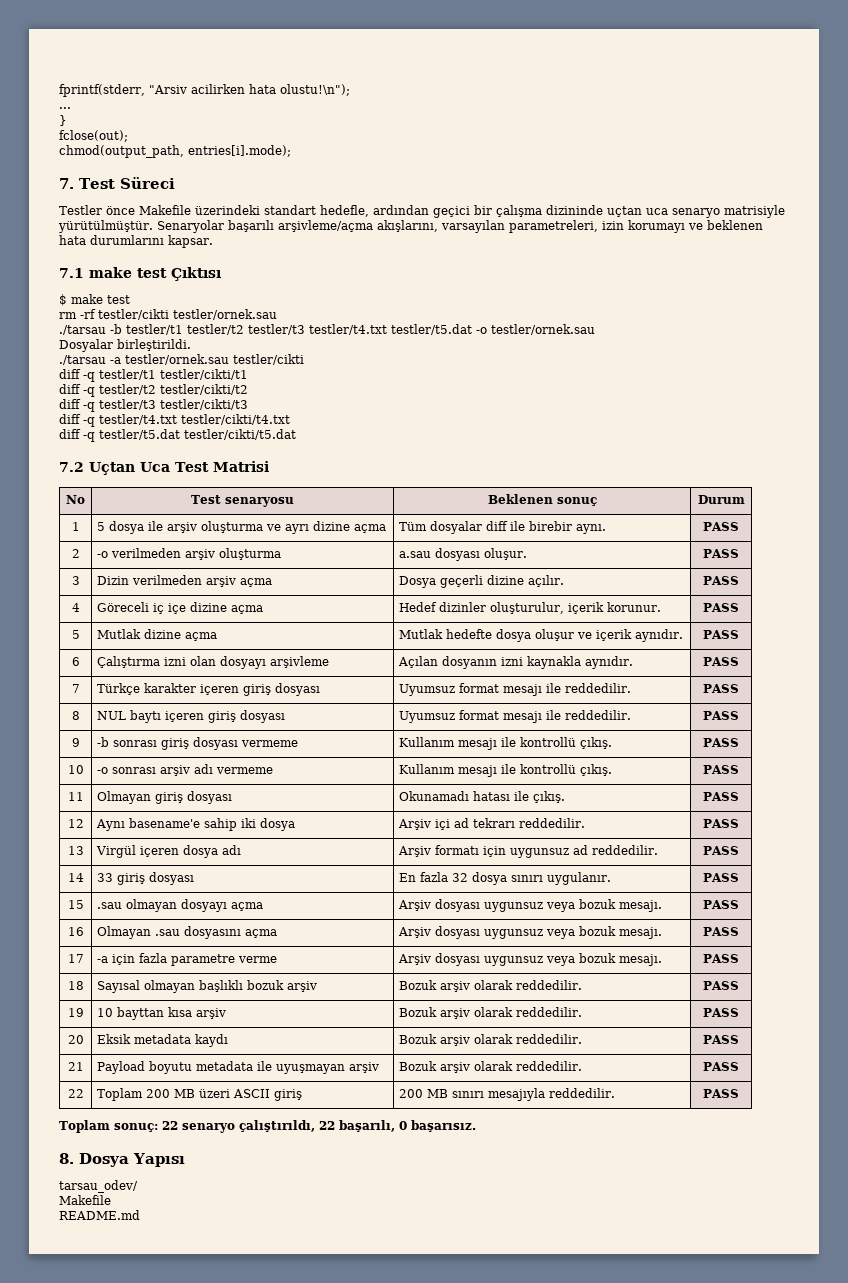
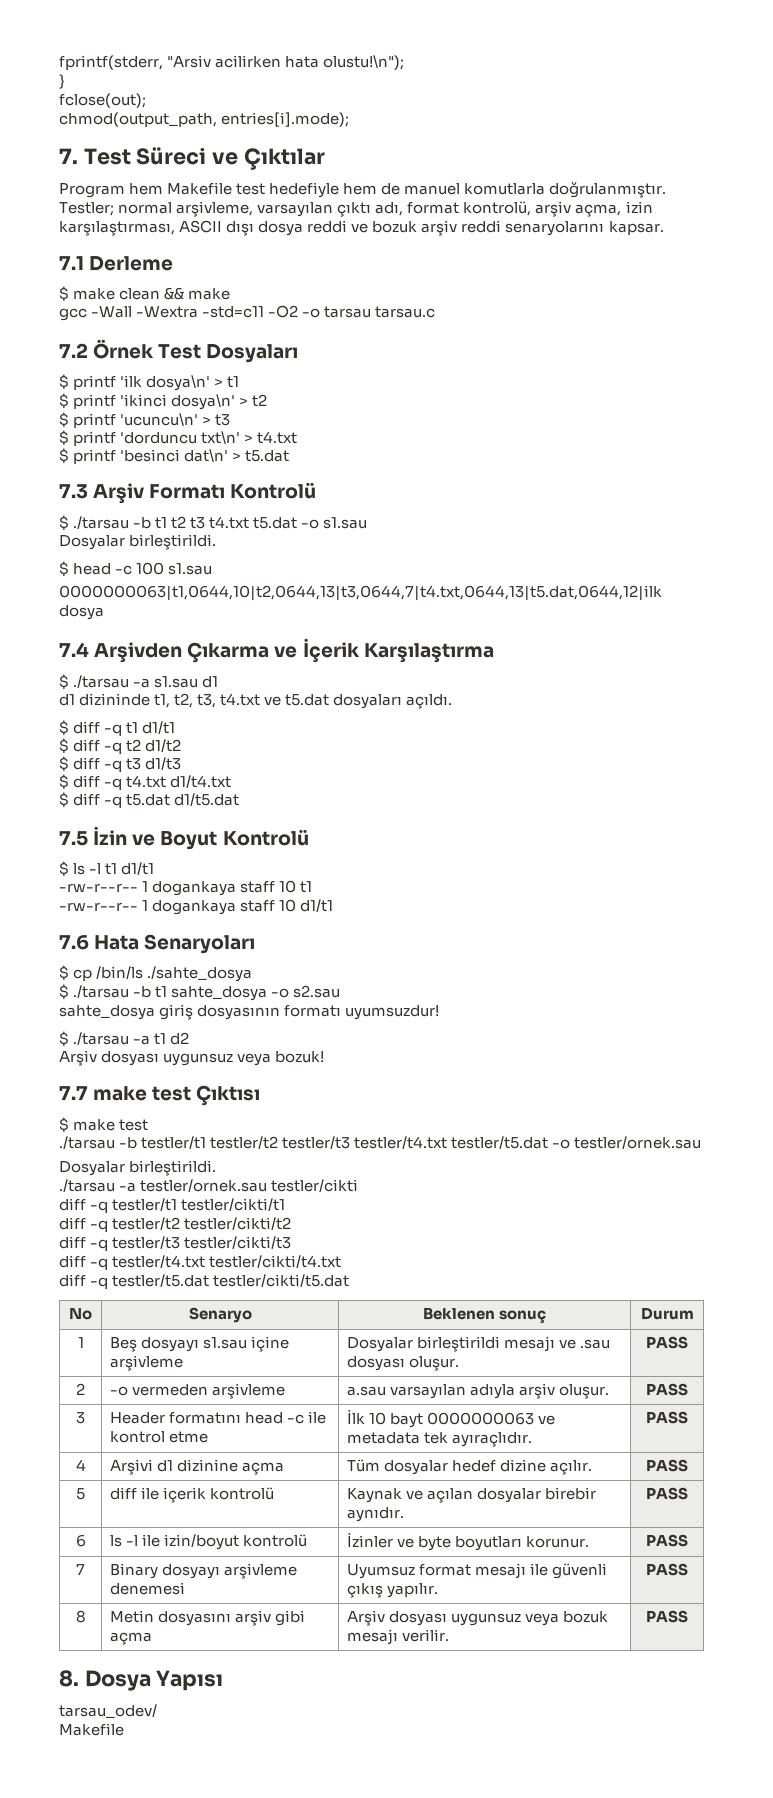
- ...
- 7. Test Süreci
- Testler önce Makefile üzerindeki standart hedefle, ardından geçici bir çalışma dizininde uçtan uca senaryo matrisiyle yürütülmüştür. Senaryolar başarılı arşivleme/açma akışlarını, varsayılan parametreleri, izin korumayı ve beklenen hata durumlarını kapsar.
- 7.1 make test Çıktısı
+ 7. Test Süreci ve Çıktılar
+ Program hem Makefile test hedefiyle hem de manuel komutlarla doğrulanmıştır. Testler; normal arşivleme, varsayılan çıktı adı, format kontrolü, arşiv açma, izin karşılaştırması, ASCII dışı dosya reddi ve bozuk arşiv reddi senaryolarını kapsar.
+ 7.1 Derleme
+ $ make clean && make
+ gcc -Wall -Wextra -std=c11 -O2 -o tarsau tarsau.c
+ 7.2 Örnek Test Dosyaları
+ $ printf 'ilk dosya\n' > t1
+ $ printf 'ikinci dosya\n' > t2
+ $ printf 'ucuncu\n' > t3
+ $ printf 'dorduncu txt\n' > t4.txt
+ $ printf 'besinci dat\n' > t5.dat
+ 7.3 Arşiv Formatı Kontrolü
+ $ ./tarsau -b t1 t2 t3 t4.txt t5.dat -o s1.sau
+ Dosyalar birleştirildi.
+ $ head -c 100 s1.sau
+ 0000000063|t1,0644,10|t2,0644,13|t3,0644,7|t4.txt,0644,13|t5.dat,0644,12|ilk dosya
+ 7.4 Arşivden Çıkarma ve İçerik Karşılaştırma
+ $ ./tarsau -a s1.sau d1
+ d1 dizininde t1, t2, t3, t4.txt ve t5.dat dosyaları açıldı.
+ $ diff -q t1 d1/t1
+ $ diff -q t2 d1/t2
+ $ diff -q t3 d1/t3
+ $ diff -q t4.txt d1/t4.txt
+ $ diff -q t5.dat d1/t5.dat
+ 7.5 İzin ve Boyut Kontrolü
+ $ ls -l t1 d1/t1
+ -rw-r--r-- 1 dogankaya staff 10 t1
+ -rw-r--r-- 1 dogankaya staff 10 d1/t1
+ 7.6 Hata Senaryoları
+ $ cp /bin/ls ./sahte_dosya
+ $ ./tarsau -b t1 sahte_dosya -o s2.sau
+ sahte_dosya giriş dosyasının formatı uyumsuzdur!
+ $ ./tarsau -a t1 d2
+ Arşiv dosyası uygunsuz veya bozuk!
+ 7.7 make test Çıktısı
- rm -rf testler/cikti testler/ornek.sau
- 7.2 Uçtan Uca Test Matrisi
- No | Test senaryosu | Beklenen sonuç | Durum
+ No | Senaryo | Beklenen sonuç | Durum
- 1 | 5 dosya ile arşiv oluşturma ve ayrı dizine açma | Tüm dosyalar diff ile birebir aynı. | PASS
- 2 | -o verilmeden arşiv oluşturma | a.sau dosyası oluşur. | PASS
- 3 | Dizin verilmeden arşiv açma | Dosya geçerli dizine açılır. | PASS
- 4 | Göreceli iç içe dizine açma | Hedef dizinler oluşturulur, içerik korunur. | PASS
- 5 | Mutlak dizine açma | Mutlak hedefte dosya oluşur ve içerik aynıdır. | PASS
- 6 | Çalıştırma izni olan dosyayı arşivleme | Açılan dosyanın izni kaynakla aynıdır. | PASS
- 7 | Türkçe karakter içeren giriş dosyası | Uyumsuz format mesajı ile reddedilir. | PASS
+ 1 | Beş dosyayı s1.sau içine arşivleme | Dosyalar birleştirildi mesajı ve .sau dosyası oluşur. | PASS
+ 2 | -o vermeden arşivleme | a.sau varsayılan adıyla arşiv oluşur. | PASS
+ 3 | Header formatını head -c ile kontrol etme | İlk 10 bayt 0000000063 ve metadata tek ayıraçlıdır. | PASS
+ 4 | Arşivi d1 dizinine açma | Tüm dosyalar hedef dizine açılır. | PASS
+ 5 | diff ile içerik kontrolü | Kaynak ve açılan dosyalar birebir aynıdır. | PASS
+ 6 | ls -l ile izin/boyut kontrolü | İzinler ve byte boyutları korunur. | PASS
+ 7 | Binary dosyayı arşivleme denemesi | Uyumsuz format mesajı ile güvenli çıkış yapılır. | PASS
- 8 | NUL baytı içeren giriş dosyası | Uyumsuz format mesajı ile reddedilir. | PASS
- 9 | -b sonrası giriş dosyası vermeme | Kullanım mesajı ile kontrollü çıkış. | PASS
- 10 | -o sonrası arşiv adı vermeme | Kullanım mesajı ile kontrollü çıkış. | PASS
- 11 | Olmayan giriş dosyası | Okunamadı hatası ile çıkış. | PASS
- 12 | Aynı basename'e sahip iki dosya | Arşiv içi ad tekrarı reddedilir. | PASS
- 13 | Virgül içeren dosya adı | Arşiv formatı için uygunsuz ad reddedilir. | PASS
- 14 | 33 giriş dosyası | En fazla 32 dosya sınırı uygulanır. | PASS
- 15 | .sau olmayan dosyayı açma | Arşiv dosyası uygunsuz veya bozuk mesajı. | PASS
- 16 | Olmayan .sau dosyasını açma | Arşiv dosyası uygunsuz veya bozuk mesajı. | PASS
- 17 | -a için fazla parametre verme | Arşiv dosyası uygunsuz veya bozuk mesajı. | PASS
- 18 | Sayısal olmayan başlıklı bozuk arşiv | Bozuk arşiv olarak reddedilir. | PASS
- 19 | 10 bayttan kısa arşiv | Bozuk arşiv olarak reddedilir. | PASS
- 20 | Eksik metadata kaydı | Bozuk arşiv olarak reddedilir. | PASS
- 21 | Payload boyutu metadata ile uyuşmayan arşiv | Bozuk arşiv olarak reddedilir. | PASS
- 22 | Toplam 200 MB üzeri ASCII giriş | 200 MB sınırı mesajıyla reddedilir. | PASS
- Toplam sonuç: 22 senaryo çalıştırıldı, 22 başarılı, 0 başarısız.
+ 8 | Metin dosyasını arşiv gibi açma | Arşiv dosyası uygunsuz veya bozuk mesajı verilir. | PASS
- README.md

